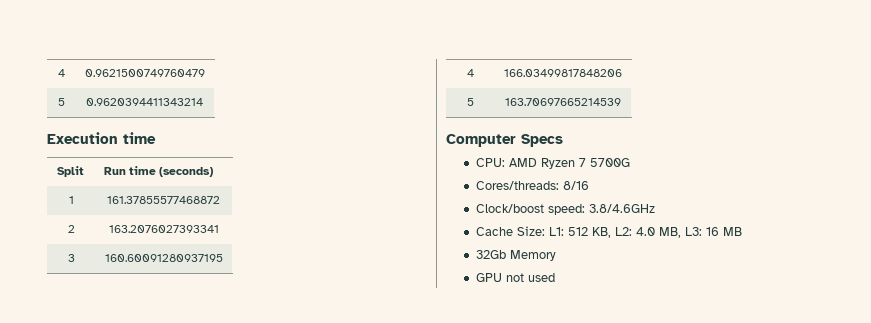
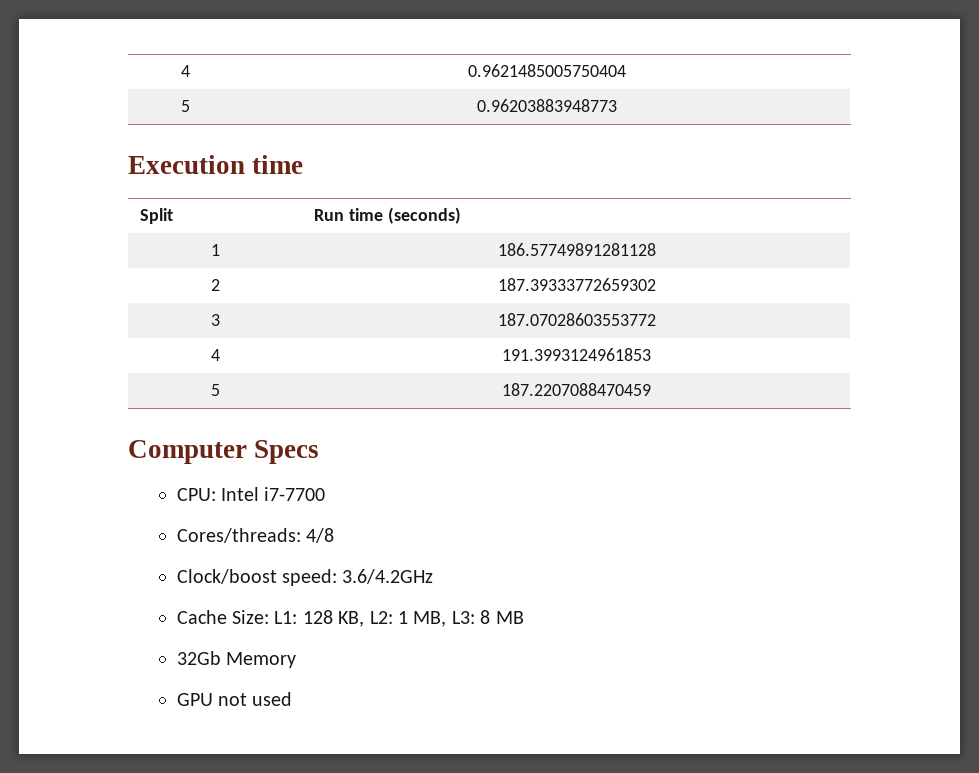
- 4 | 0.9621500749760479
- 5 | 0.9620394411343214
+ 4 | 0.9621485005750404
+ 5 | 0.96203883948773
- 1 | 161.37855577468872
+ 1 | 186.57749891281128
- 2 | 163.2076027393341
+ 2 | 187.39333772659302
- 3 | 160.60091280937195
- 4 | 166.03499817848206
- 5 | 163.70697665214539
+ 3 | 187.07028603553772
+ 4 | 191.3993124961853
+ 5 | 187.2207088470459
- CPU: AMD Ryzen 7 5700G
+ CPU: Intel i7-7700
- Cores/threads: 8/16
+ Cores/threads: 4/8
- Clock/boost speed: 3.8/4.6GHz
+ Clock/boost speed: 3.6/4.2GHz
- Cache Size: L1: 512 KB, L2: 4.0 MB, L3: 16 MB
+ Cache Size: L1: 128 KB, L2: 1 MB, L3: 8 MB

